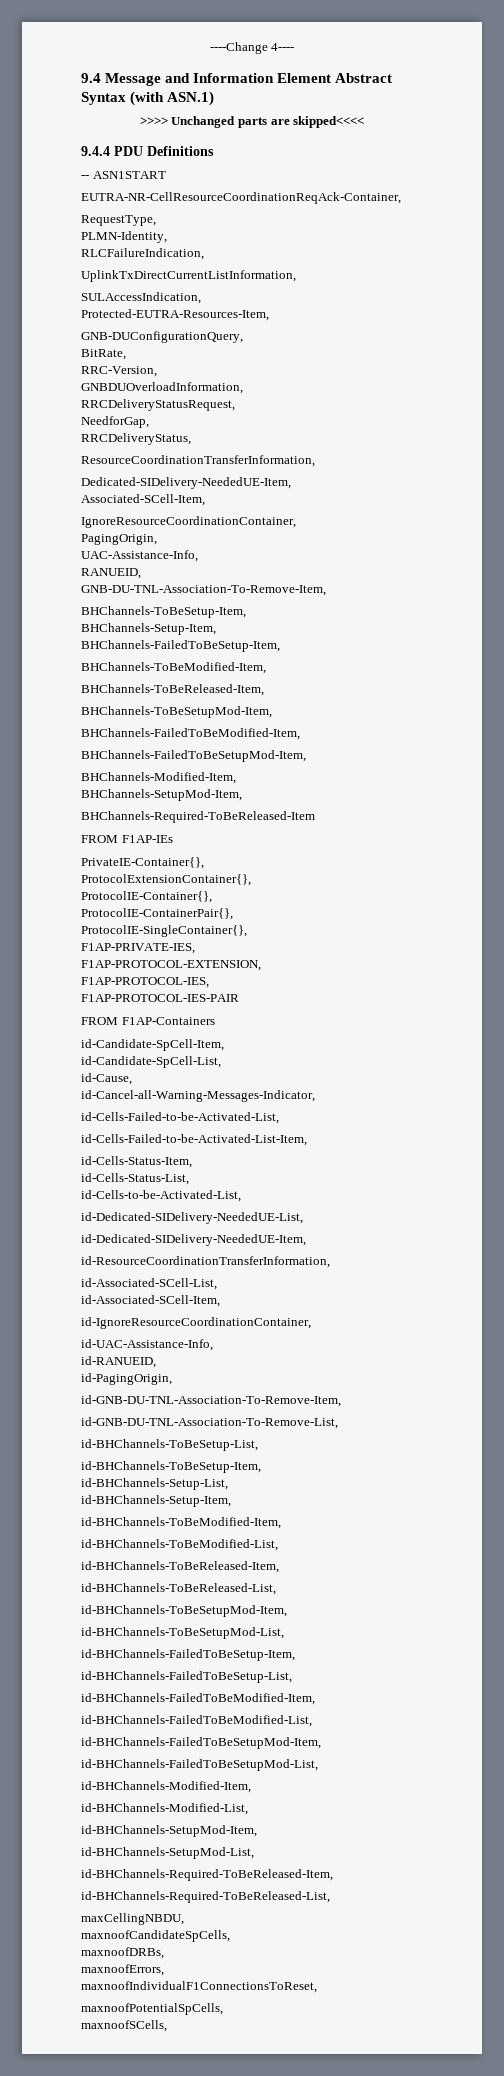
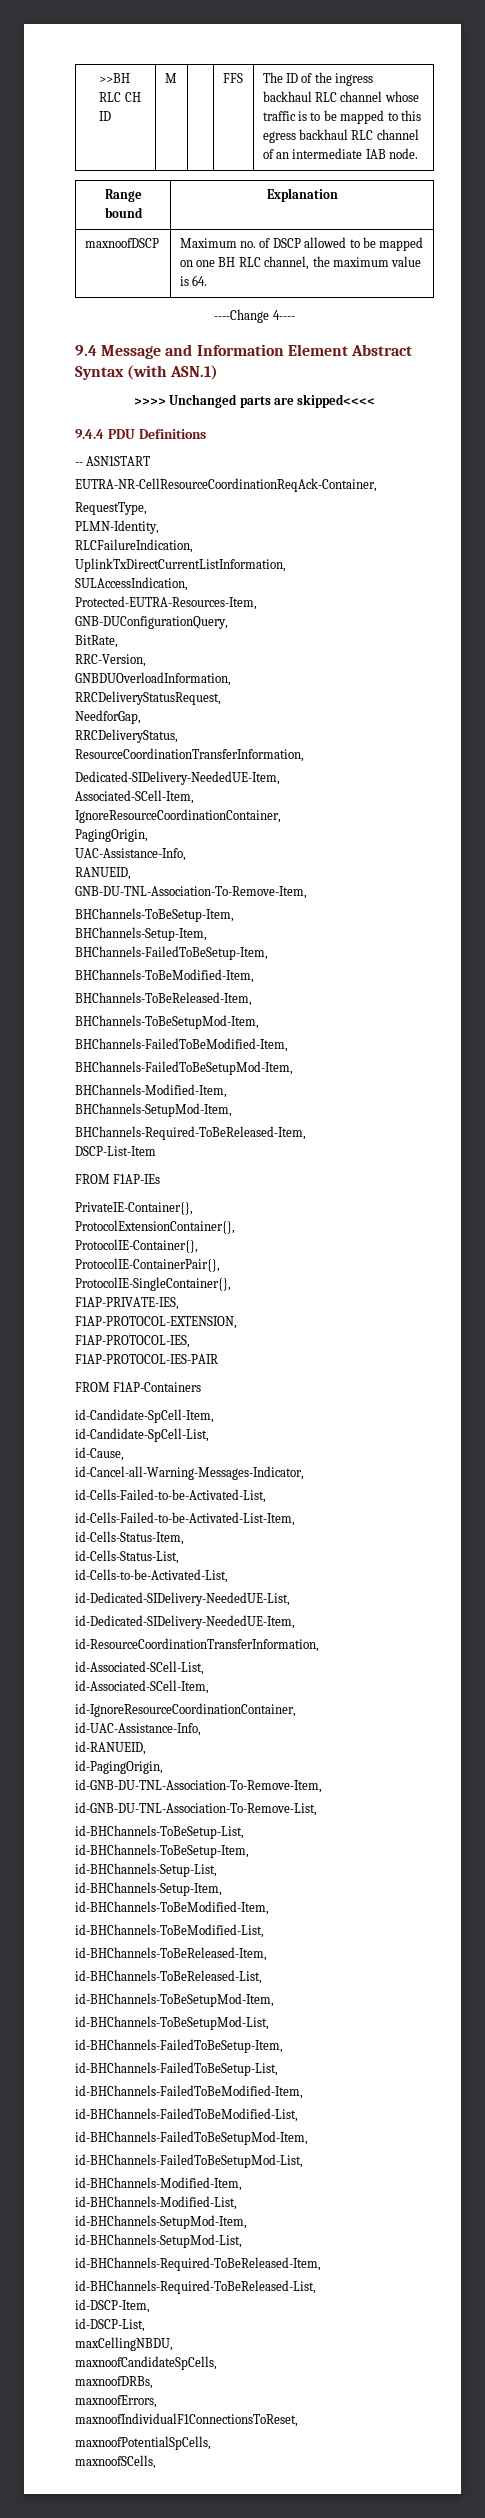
+ >>BH RLC CH ID | M | | FFS | The ID of the ingress backhaul RLC channel whose traffic is to be mapped to this egress backhaul RLC channel of an intermediate IAB node.
+ Range bound | Explanation
+ maxnoofDSCP | Maximum no. of DSCP allowed to be mapped on one BH RLC channel, the maximum value is 64.
- BHChannels-Required-ToBeReleased-Item
+ BHChannels-Required-ToBeReleased-Item,
+ DSCP-List-Item
+ id-DSCP-Item,
+ id-DSCP-List,

